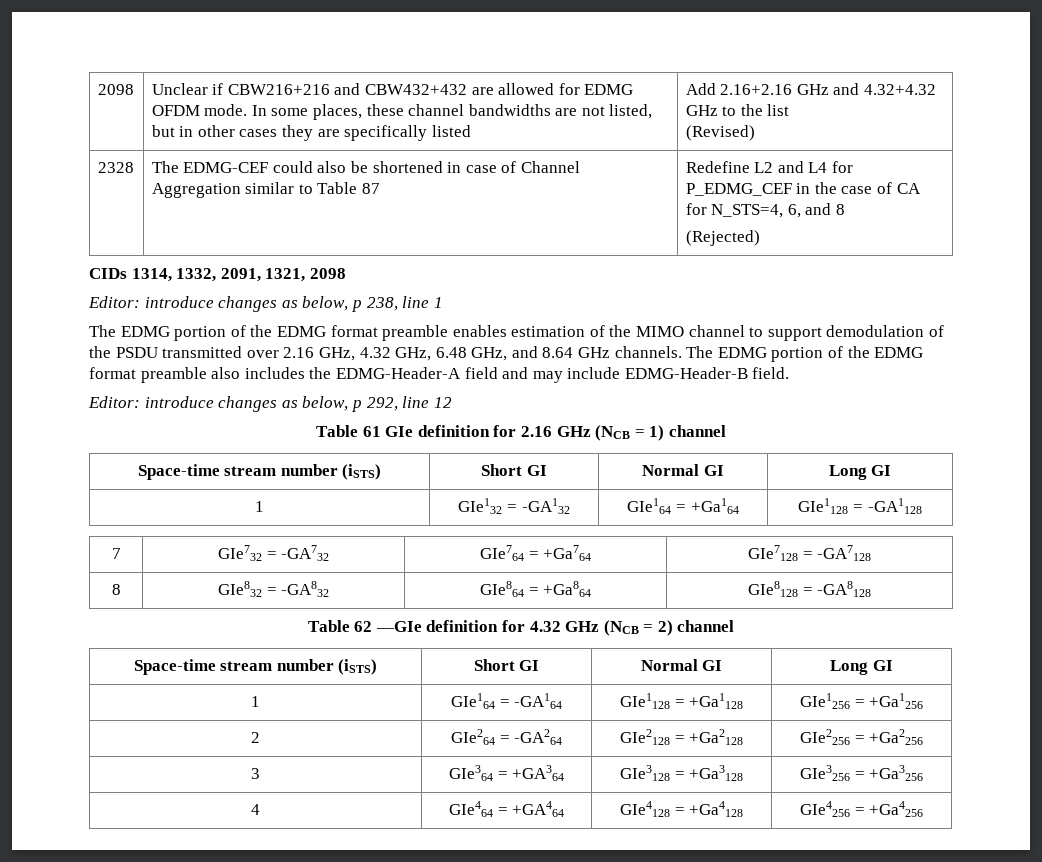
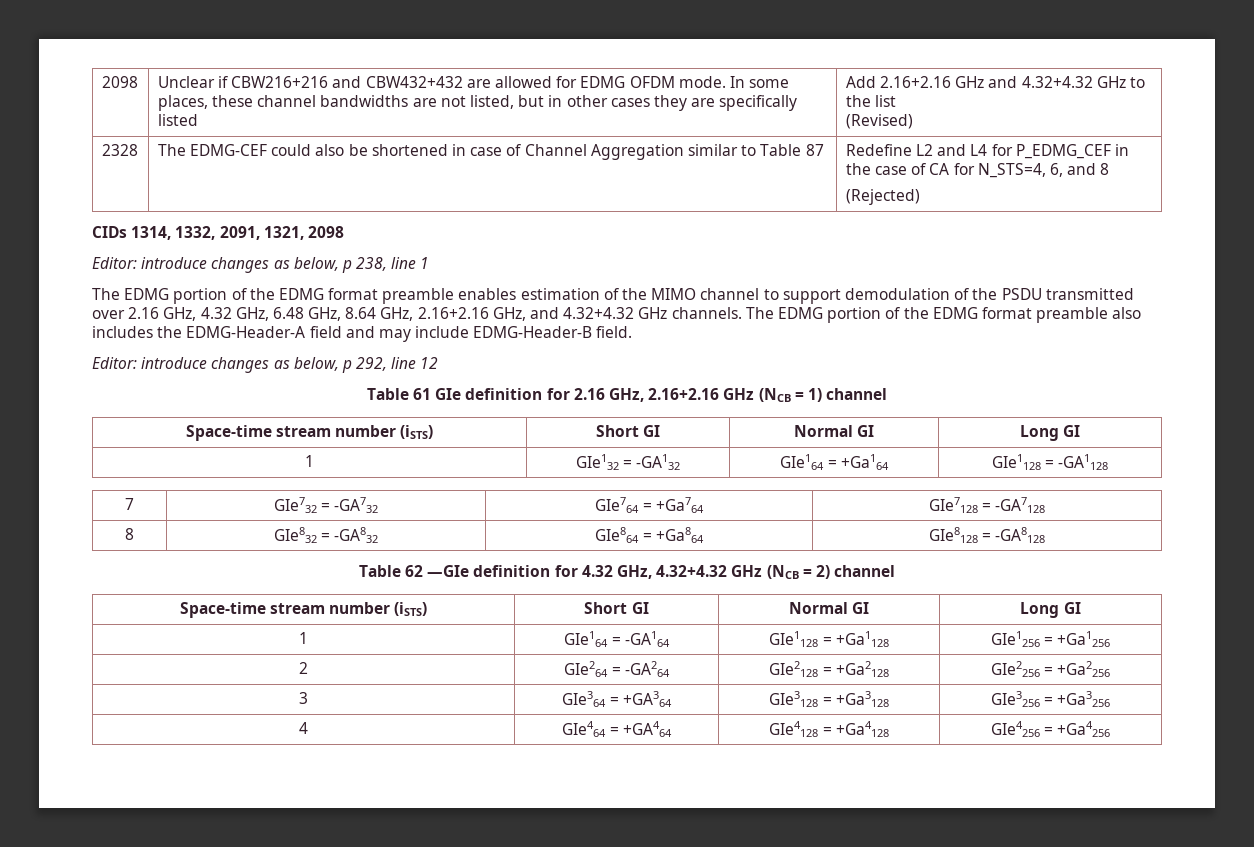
- The EDMG portion of the EDMG format preamble enables estimation of the MIMO channel to support demodulation of the PSDU transmitted over 2.16 GHz, 4.32 GHz, 6.48 GHz, and 8.64 GHz channels.
+ The EDMG portion of the EDMG format preamble enables estimation of the MIMO channel to support demodulation of the PSDU transmitted over 2.16 GHz, 4.32 GHz, 6.48 GHz, 8.64 GHz, 2.16+2.16 GHz, and 4.32+4.32 GHz channels.
- Table 61 GIe definition for 2.16 GHz (NCB = 1) channel
+ Table 61 GIe definition for 2.16 GHz, 2.16+2.16 GHz (NCB = 1) channel
- Table 62 —GIe definition for 4.32 GHz (NCB = 2) channel
+ Table 62 —GIe definition for 4.32 GHz, 4.32+4.32 GHz (NCB = 2) channel

